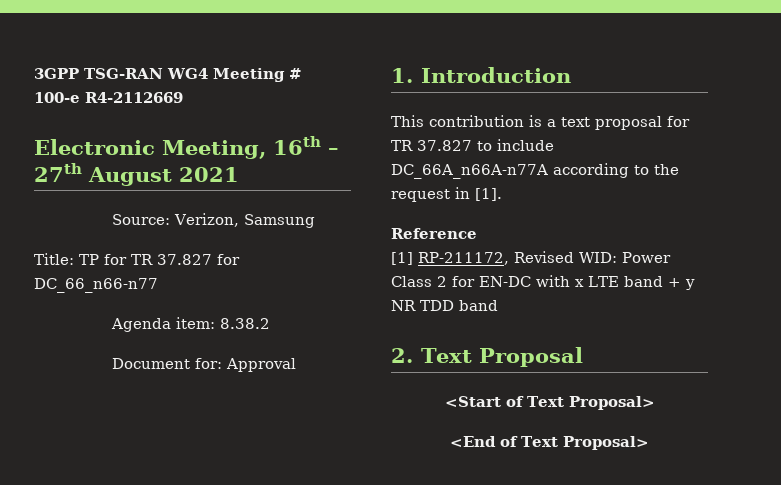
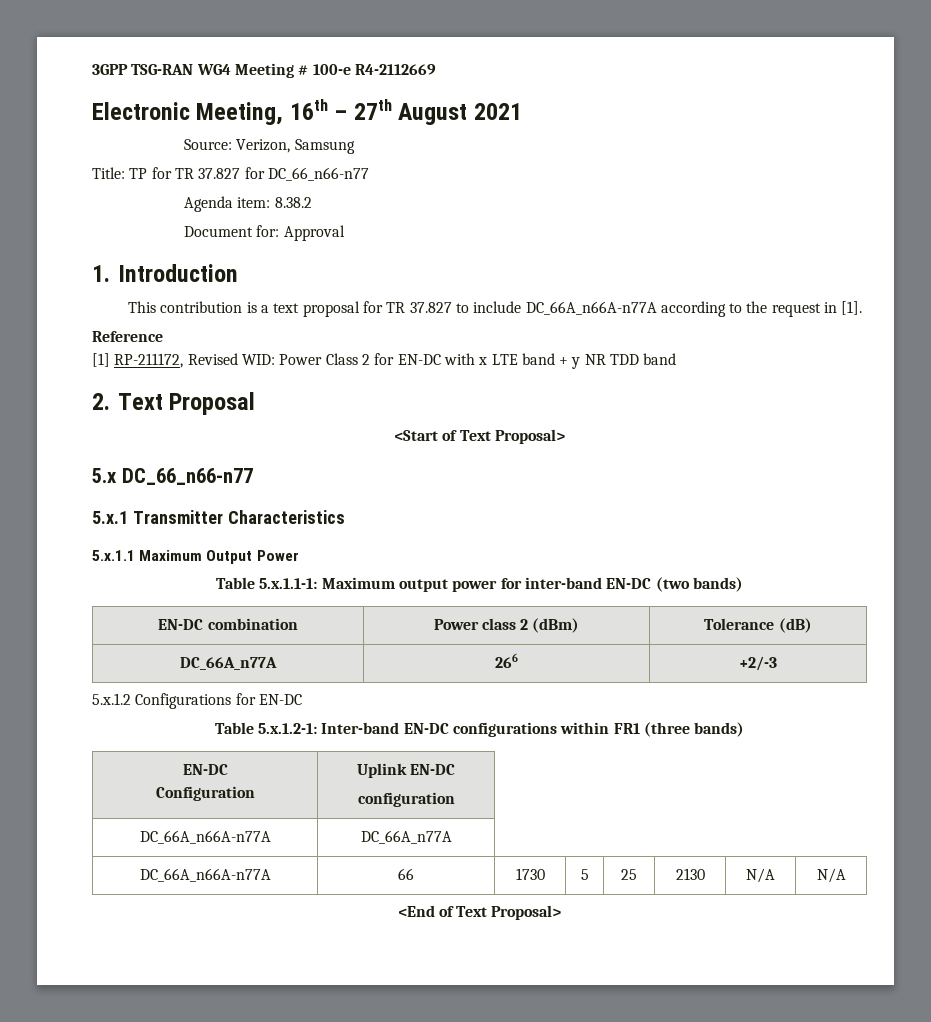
+ 5.x DC_66_n66-n77
+ 5.x.1 Transmitter Characteristics
+ 5.x.1.1 Maximum Output Power
+ Table 5.x.1.1-1: Maximum output power for inter-band EN-DC (two bands)
+ EN-DC combination | Power class 2 (dBm) | Tolerance (dB)
+ DC_66A_n77A | 266 | +2/-3
+ 5.x.1.2 Configurations for EN-DC
+ Table 5.x.1.2-1: Inter-band EN-DC configurations within FR1 (three bands)
+ EN-DC
+ Configuration | Uplink EN-DC
+ configuration
+ DC_66A_n66A-n77A | DC_66A_n77A
+ DC_66A_n66A-n77A | 66 | 1730 | 5 | 25 | 2130 | N/A | N/A

